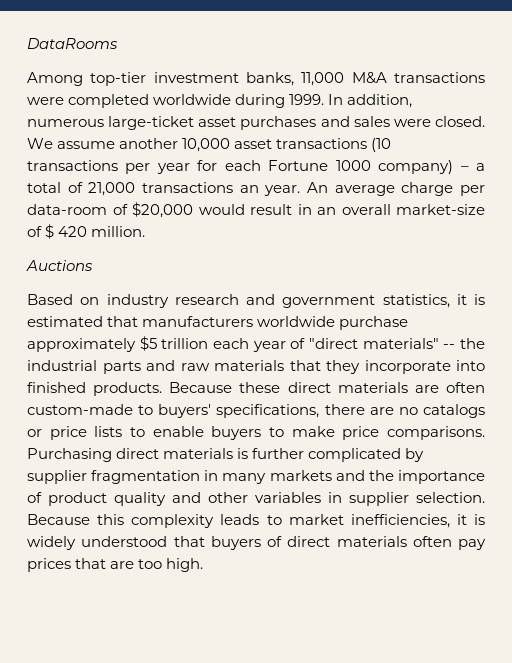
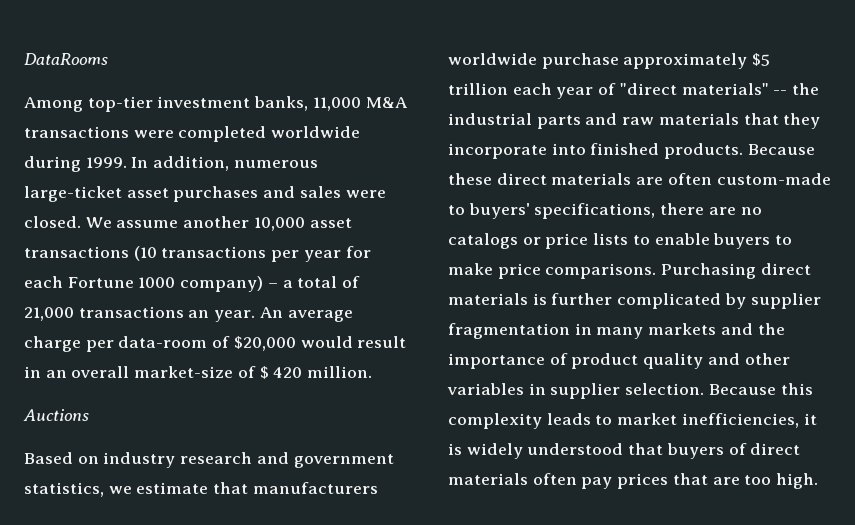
- Based on industry research and government statistics, it is estimated that manufacturers worldwide purchase approximately $5 trillion each year of "direct materials" -- the industrial parts and raw materials that they incorporate into finished products.
+ Based on industry research and government statistics, we estimate that manufacturers worldwide purchase approximately $5 trillion each year of "direct materials" -- the industrial parts and raw materials that they incorporate into finished products.

